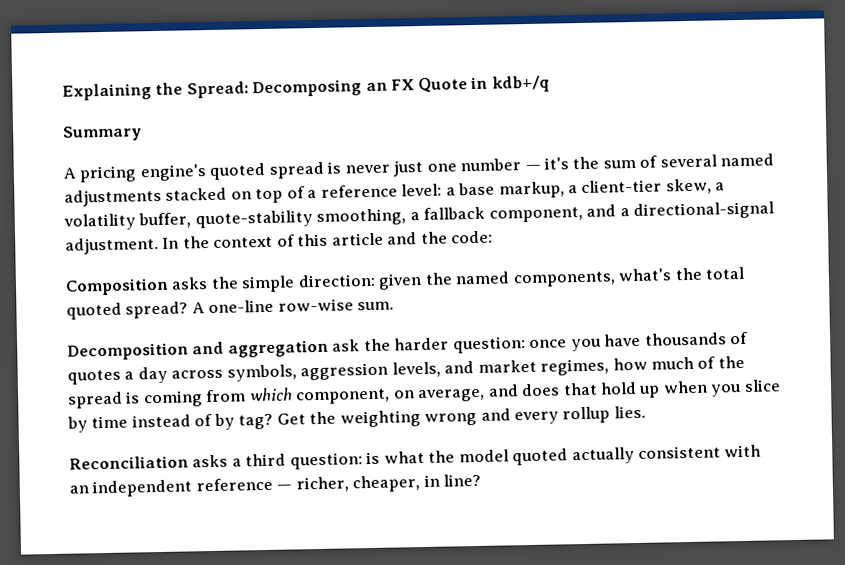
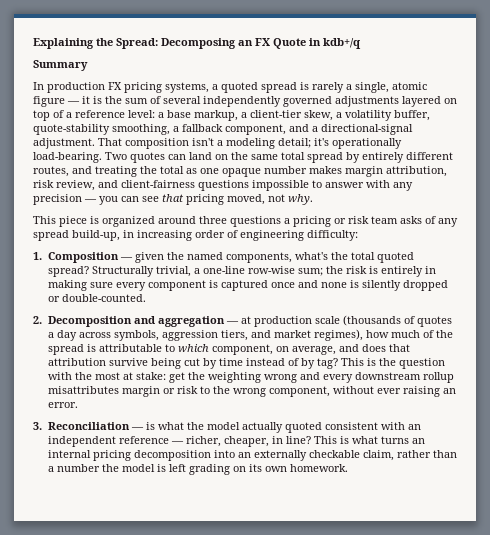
- A pricing engine's quoted spread is never just one number — it's the sum of several named adjustments stacked on top of a reference level: a base markup, a client-tier skew, a volatility buffer, quote-stability smoothing, a fallback component, and a directional-signal adjustment.
+ In production FX pricing systems, a quoted spread is rarely a single, atomic figure — it is the sum of several independently governed adjustments layered on top of a reference level: a base markup, a client-tier skew, a volatility buffer, quote-stability smoothing, a fallback component, and a directional-signal adjustment.
- In the context of this article and the code:
- Composition asks the simple direction: given the named components, what's the total quoted spread?
+ That composition isn't a modeling detail; it's operationally load-bearing. Two quotes can land on the same total spread by entirely different routes, and treating the total as one opaque number makes margin attribution, risk review, and client-fairness questions impossible to answer with any precision — you can see that pricing moved, not why.
+ This piece is organized around three questions a pricing or risk team asks of any spread build-up, in increasing order of engineering difficulty:
+ 1. Composition — given the named components, what's the total quoted spread?
- A one-line row-wise sum.
- Decomposition and aggregation ask the harder question: once you have thousands of quotes a day across symbols, aggression levels, and market regimes, how much of the spread is coming from which component, on average, and does that hold up when you slice by time instead of by tag?
+ Structurally trivial, a one-line row-wise sum; the risk is entirely in making sure every component is captured once and none is silently dropped or double-counted.
+ 2. Decomposition and aggregation — at production scale (thousands of quotes a day across symbols, aggression tiers, and market regimes), how much of the spread is attributable to which component, on average, and does that attribution survive being cut by time instead of by tag?
- Get the weighting wrong and every rollup lies.
- Reconciliation asks a third question: is what the model quoted actually consistent with an independent reference — richer, cheaper, in line?
+ This is the question with the most at stake: get the weighting wrong and every downstream rollup misattributes margin or risk to the wrong component, without ever raising an error.
+ 3. Reconciliation — is what the model actually quoted consistent with an independent reference — richer, cheaper, in line?
+ This is what turns an internal pricing decomposition into an externally checkable claim, rather than a number the model is left grading on its own homework.

